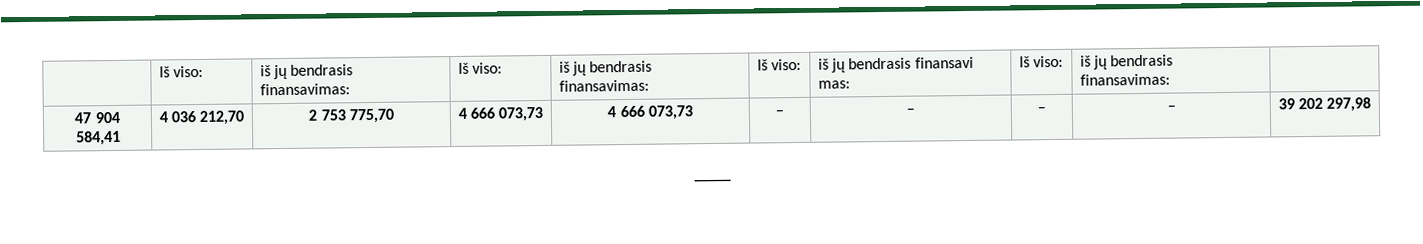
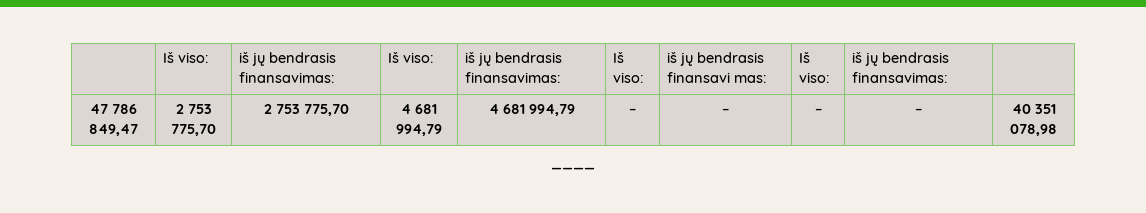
- 47 904 584,41 | 4 036 212,70 | 2 753 775,70 | 4 666 073,73 | 4 666 073,73 | – | – | – | – | 39 202 297,98
+ 47 786 849,47 | 2 753 775,70 | 2 753 775,70 | 4 681 994,79 | 4 681 994,79 | – | – | – | – | 40 351 078,98

